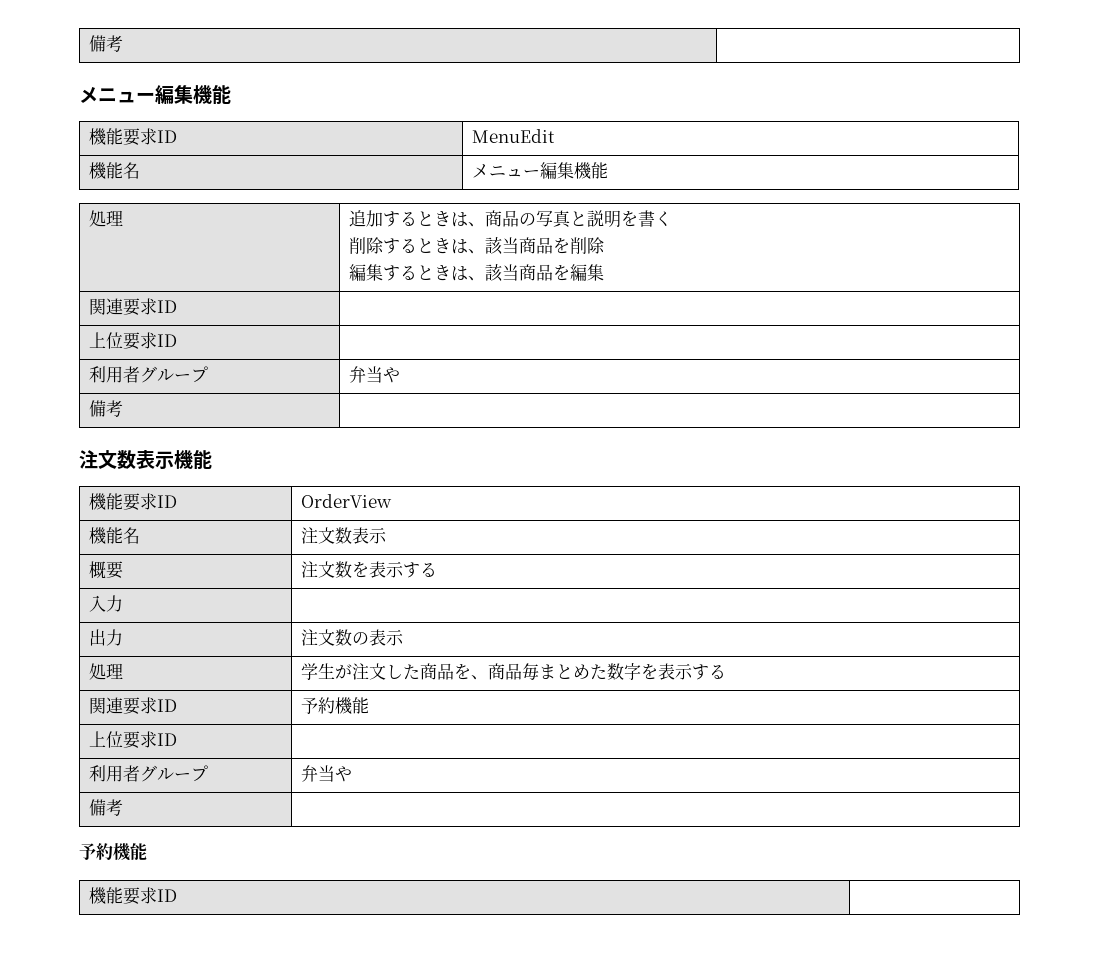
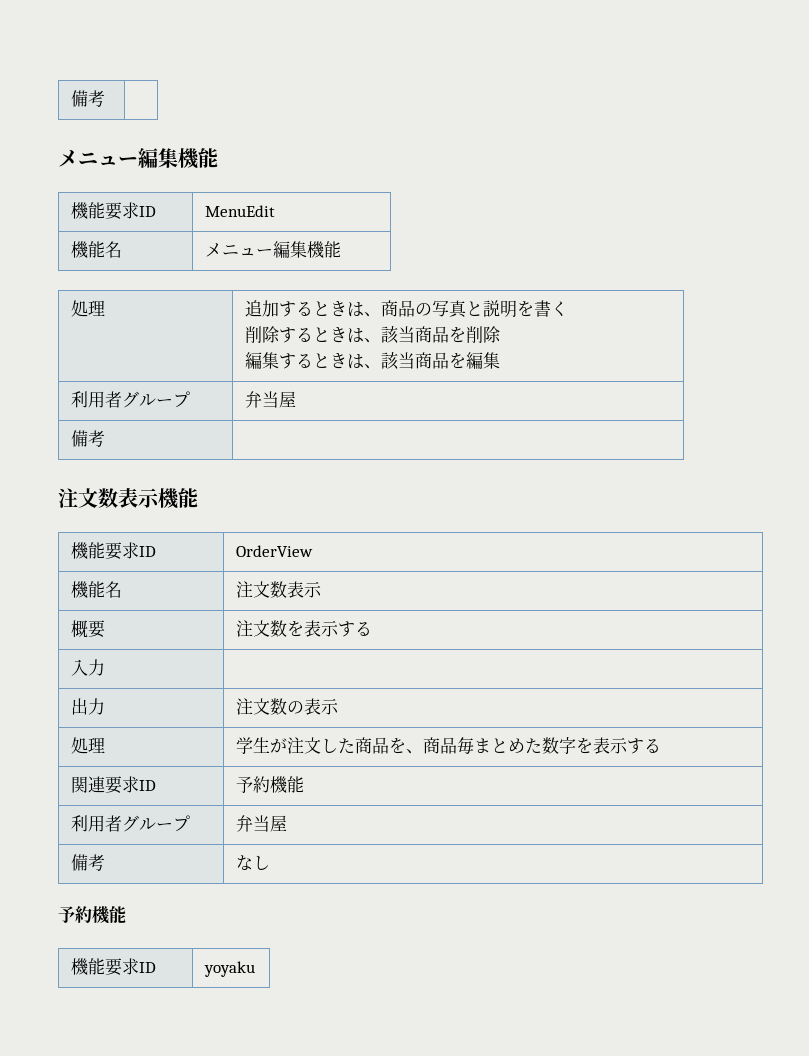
  処理 | 追加するときは、商品の写真と説明を書く
  削除するときは、該当商品を削除
  編集するときは、該当商品を編集
- 関連要求ID |
- 上位要求ID |
- 利用者グループ | 弁当や
+ 利用者グループ | 弁当屋
  関連要求ID | 予約機能
- 上位要求ID |
- 利用者グループ | 弁当や
- 備考 |
+ 利用者グループ | 弁当屋
+ 備考 | なし
  予約機能
- 機能要求ID |
+ 機能要求ID | yoyaku

